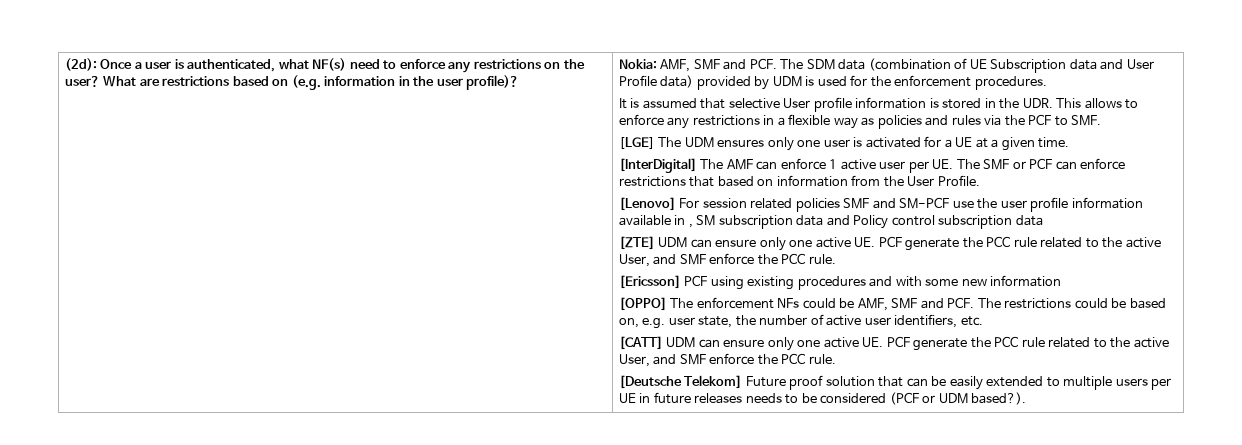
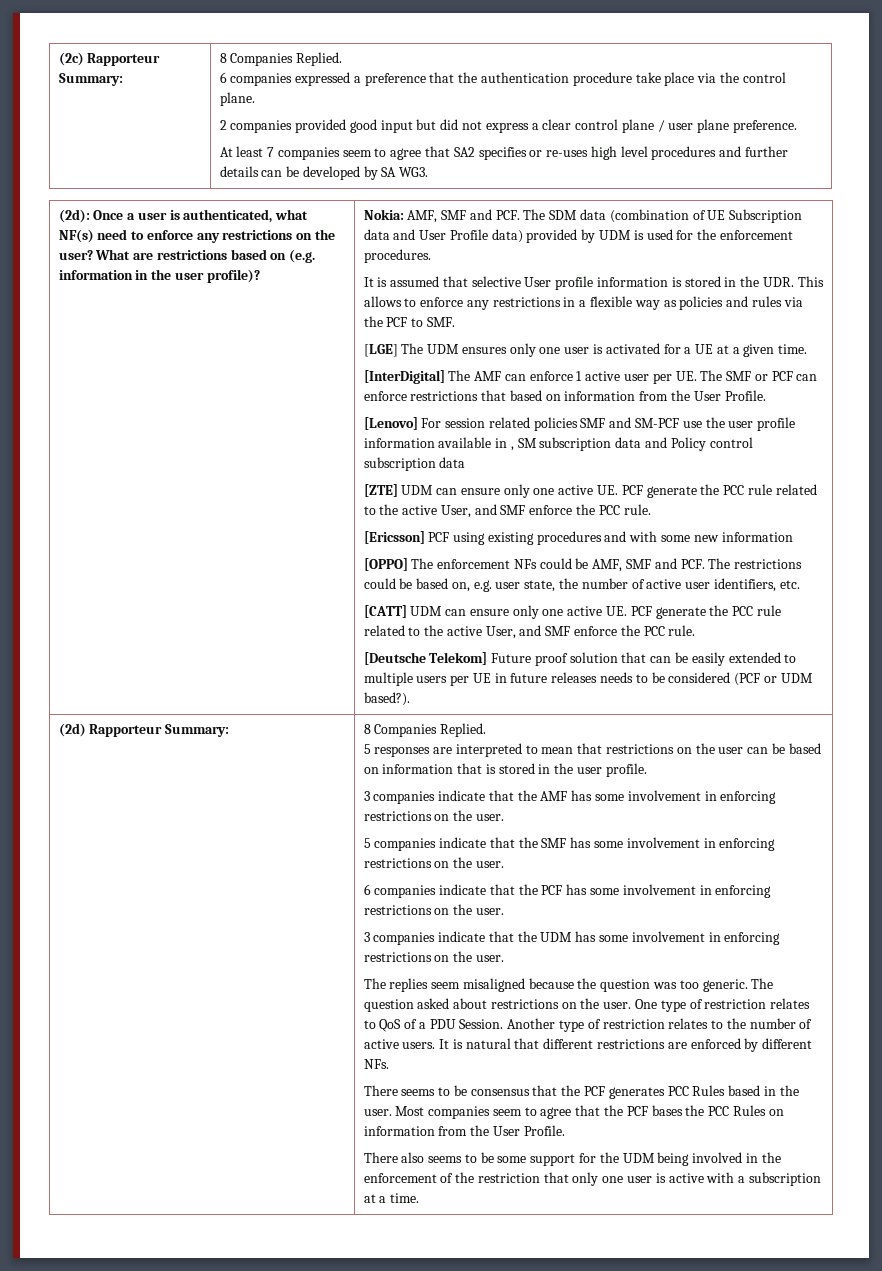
+ (2c) Rapporteur Summary: | 8 Companies Replied.
+ 6 companies expressed a preference that the authentication procedure take place via the control plane.
+ 2 companies provided good input but did not express a clear control plane / user plane preference.
+ At least 7 companies seem to agree that SA2 specifies or re-uses high level procedures and further details can be developed by SA WG3.
+ (2d) Rapporteur Summary: | 8 Companies Replied.
+ 5 responses are interpreted to mean that restrictions on the user can be based on information that is stored in the user profile.
+ 3 companies indicate that the AMF has some involvement in enforcing restrictions on the user.
+ 5 companies indicate that the SMF has some involvement in enforcing restrictions on the user.
+ 6 companies indicate that the PCF has some involvement in enforcing restrictions on the user.
+ 3 companies indicate that the UDM has some involvement in enforcing restrictions on the user.
+ The replies seem misaligned because the question was too generic. The question asked about restrictions on the user. One type of restriction relates to QoS of a PDU Session. Another type of restriction relates to the number of active users. It is natural that different restrictions are enforced by different NFs.
+ There seems to be consensus that the PCF generates PCC Rules based in the user. Most companies seem to agree that the PCF bases the PCC Rules on information from the User Profile.
+ There also seems to be some support for the UDM being involved in the enforcement of the restriction that only one user is active with a subscription at a time.

